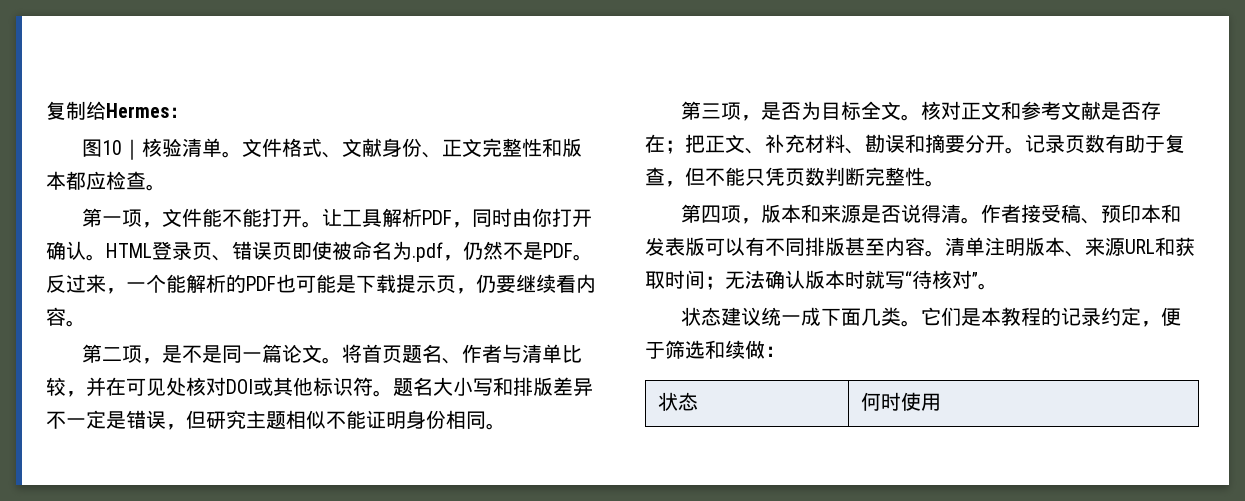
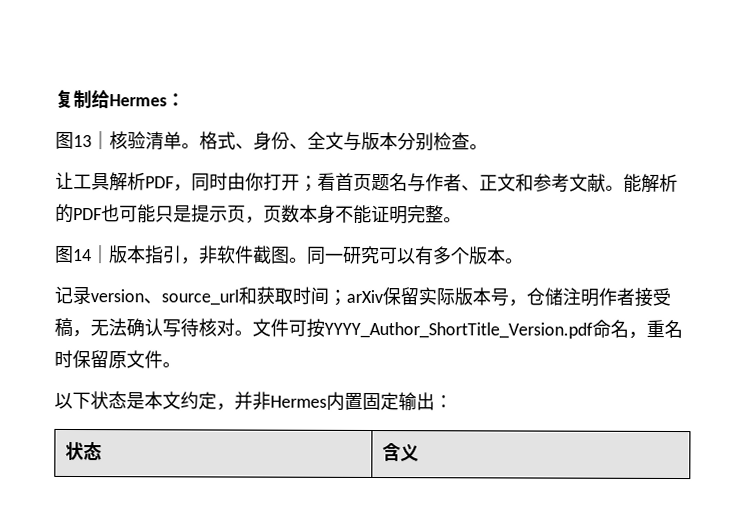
- 图10｜核验清单。
+ 图13｜核验清单。
- 文件格式、文献身份、正文完整性和版本都应检查。
- 第一项，文件能不能打开。让工具解析PDF，同时由你打开确认。HTML登录页、错误页即使被命名为.pdf，仍然不是PDF。反过来，一个能解析的PDF也可能是下载提示页，仍要继续看内容。
- 第二项，是不是同一篇论文。将首页题名、作者与清单比较，并在可见处核对DOI或其他标识符。题名大小写和排版差异不一定是错误，但研究主题相似不能证明身份相同。
- 第三项，是否为目标全文。核对正文和参考文献是否存在；把正文、补充材料、勘误和摘要分开。记录页数有助于复查，但不能只凭页数判断完整性。
- 第四项，版本和来源是否说得清。作者接受稿、预印本和发表版可以有不同排版甚至内容。清单注明版本、来源URL和获取时间；无法确认版本时就写“待核对”。
- 状态建议统一成下面几类。它们是本教程的记录约定，便于筛选和续做：
+ 格式、身份、全文与版本分别检查。
+ 让工具解析PDF，同时由你打开；看首页题名与作者、正文和参考文献。能解析的PDF也可能只是提示页，页数本身不能证明完整。
+ 图14｜版本指引，非软件截图。同一研究可以有多个版本。
+ 记录version、source_url和获取时间；arXiv保留实际版本号，仓储注明作者接受稿，无法确认写待核对。文件可按YYYY_Author_ShortTitle_Version.pdf命名，重名时保留原文件。
+ 以下状态是本文约定，并非Hermes内置固定输出：
- 状态 | 何时使用
+ 状态 | 含义

